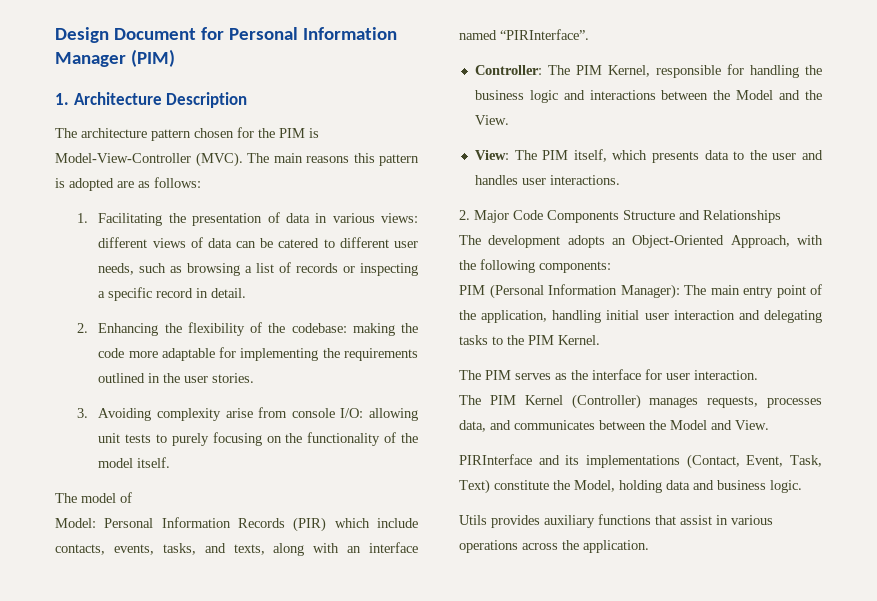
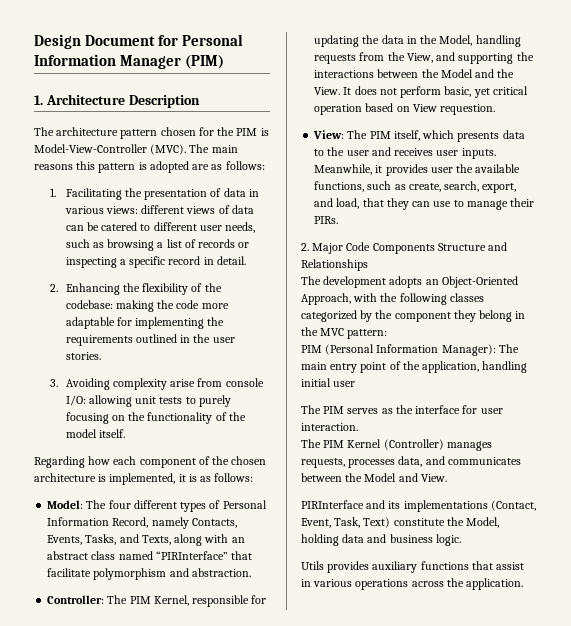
- The model of
- Model: Personal Information Records (PIR) which include contacts, events, tasks, and texts, along with an interface named “PIRInterface”.
+ Regarding how each component of the chosen architecture is implemented, it is as follows:
+ Model: The four different types of Personal Information Record, namely Contacts, Events, Tasks, and Texts, along with an abstract class named “PIRInterface” that facilitate polymorphism and abstraction.
- Controller: The PIM Kernel, responsible for handling the business logic and interactions between the Model and the View.
+ Controller: The PIM Kernel, responsible for updating the data in the Model, handling requests from the View, and supporting the interactions between the Model and the View. It does not perform basic, yet critical operation based on View requestion.
- View: The PIM itself, which presents data to the user and handles user interactions.
+ View: The PIM itself, which presents data to the user and receives user inputs. Meanwhile, it provides user the available functions, such as create, search, export, and load, that they can use to manage their PIRs.
- The development adopts an Object-Oriented Approach, with the following components:
+ The development adopts an Object-Oriented Approach, with the following classes categorized by the component they belong in the MVC pattern:
- PIM (Personal Information Manager): The main entry point of the application, handling initial user interaction and delegating tasks to the PIM Kernel.
+ PIM (Personal Information Manager): The main entry point of the application, handling initial user

